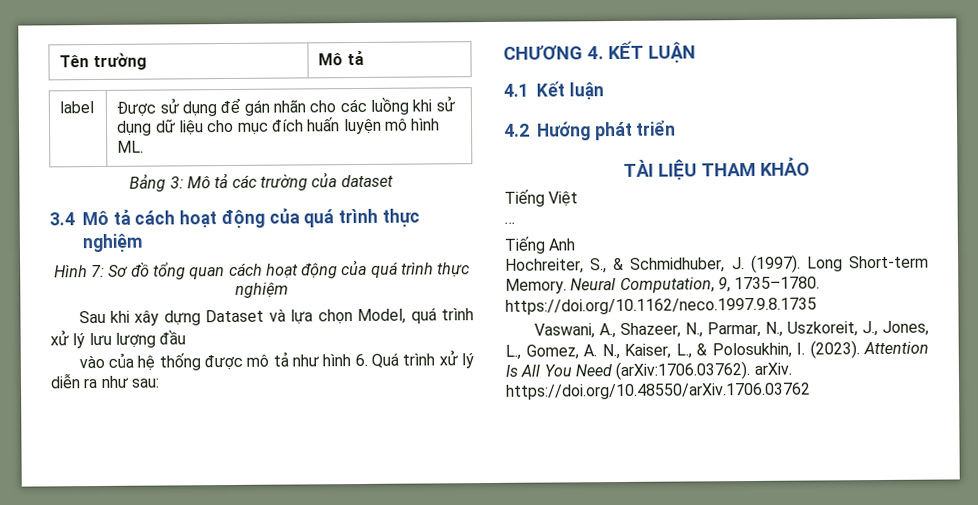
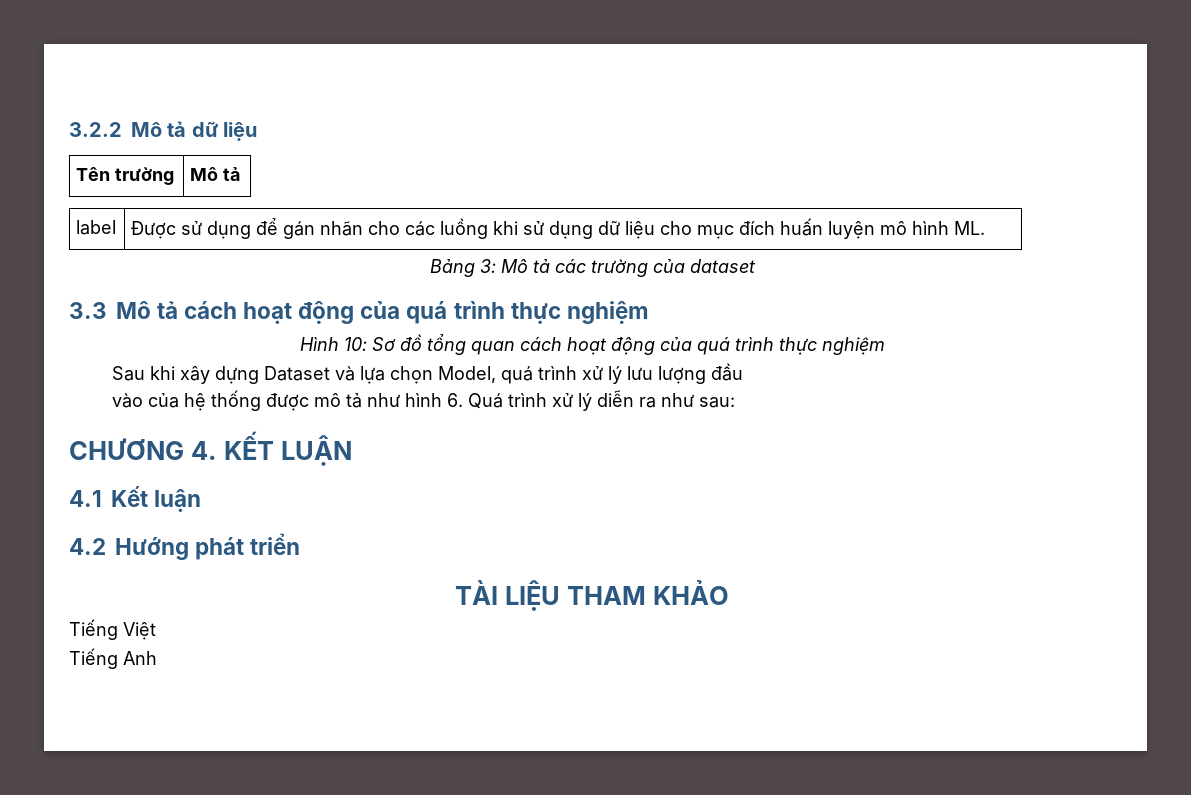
+ 3.2.2 Mô tả dữ liệu
- 3.4 Mô tả cách hoạt động của quá trình thực nghiệm
+ 3.3 Mô tả cách hoạt động của quá trình thực nghiệm
- Hình 7: Sơ đồ tổng quan cách hoạt động của quá trình thực nghiệm
+ Hình 10: Sơ đồ tổng quan cách hoạt động của quá trình thực nghiệm
- …
- Hochreiter, S., & Schmidhuber, J. (1997). Long Short-term Memory. Neural Computation, 9, 1735–1780. https://doi.org/10.1162/neco.1997.9.8.1735
- Vaswani, A., Shazeer, N., Parmar, N., Uszkoreit, J., Jones, L., Gomez, A. N., Kaiser, L., & Polosukhin, I. (2023). Attention Is All You Need (arXiv:1706.03762). arXiv. https://doi.org/10.48550/arXiv.1706.03762

